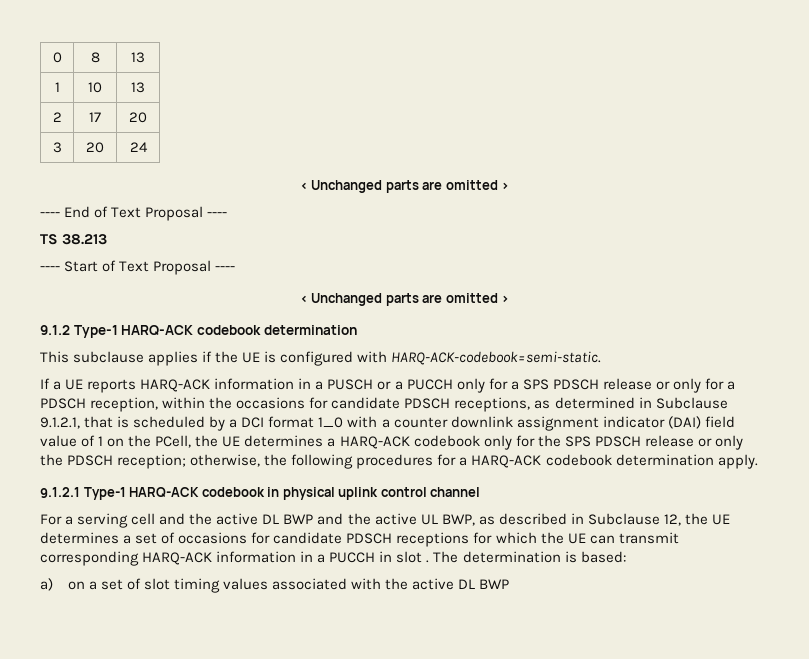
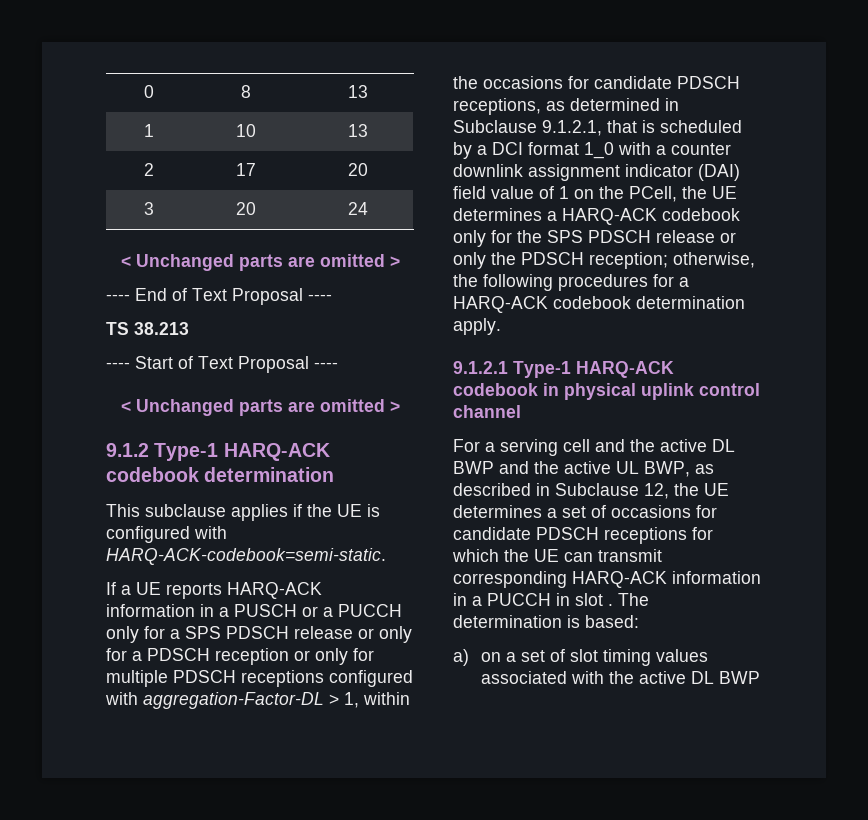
- If a UE reports HARQ-ACK information in a PUSCH or a PUCCH only for a SPS PDSCH release or only for a PDSCH reception, within the occasions for candidate PDSCH receptions, as determined in Subclause 9.1.2.1, that is scheduled by a DCI format 1_0 with a counter downlink assignment indicator (DAI) field value of 1 on the PCell, the UE determines a HARQ-ACK codebook only for the SPS PDSCH release or only the PDSCH reception;
+ If a UE reports HARQ-ACK information in a PUSCH or a PUCCH only for a SPS PDSCH release or only for a PDSCH reception or only for multiple PDSCH receptions configured with aggregation-Factor-DL > 1, within the occasions for candidate PDSCH receptions, as determined in Subclause 9.1.2.1, that is scheduled by a DCI format 1_0 with a counter downlink assignment indicator (DAI) field value of 1 on the PCell, the UE determines a HARQ-ACK codebook only for the SPS PDSCH release or only the PDSCH reception;

